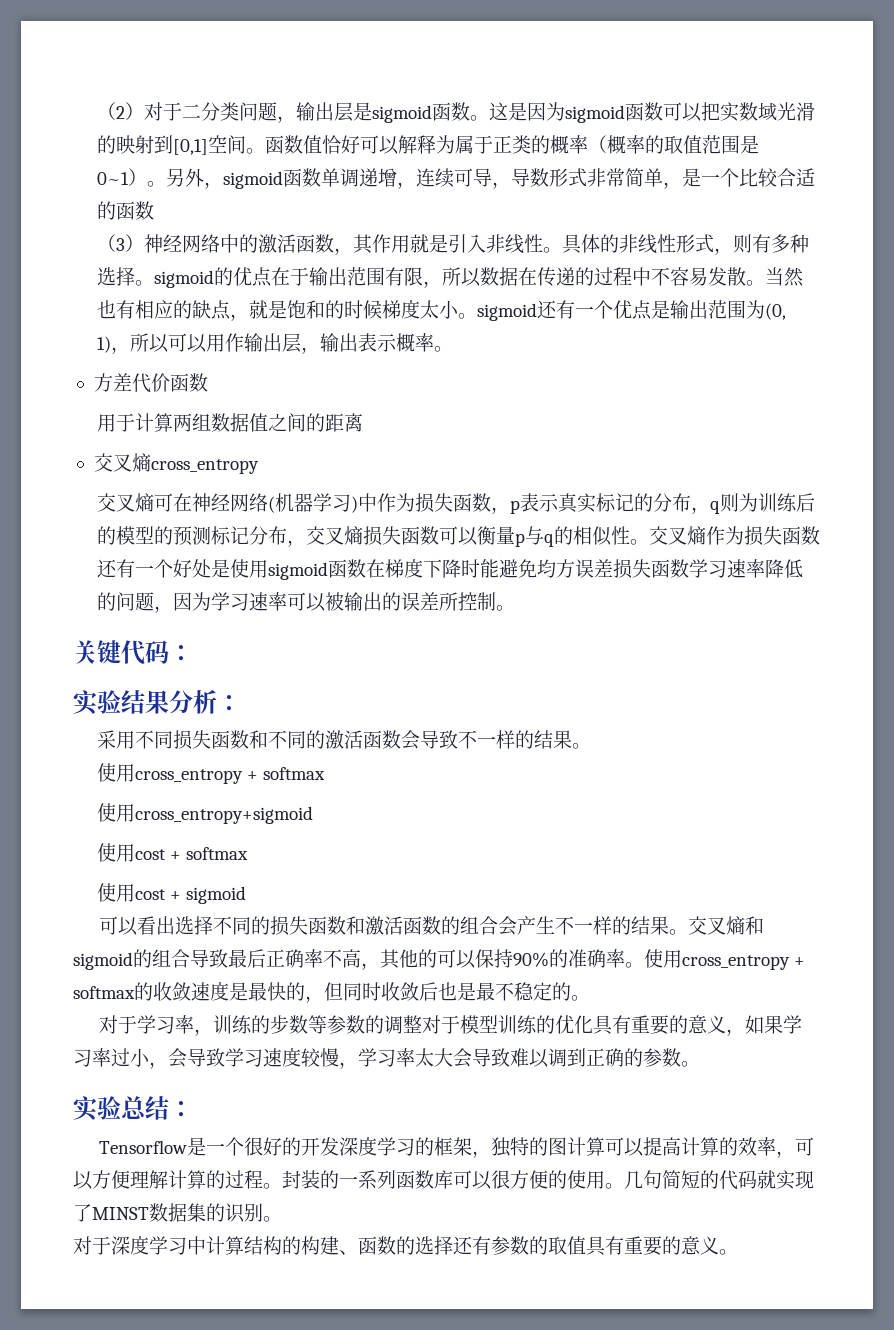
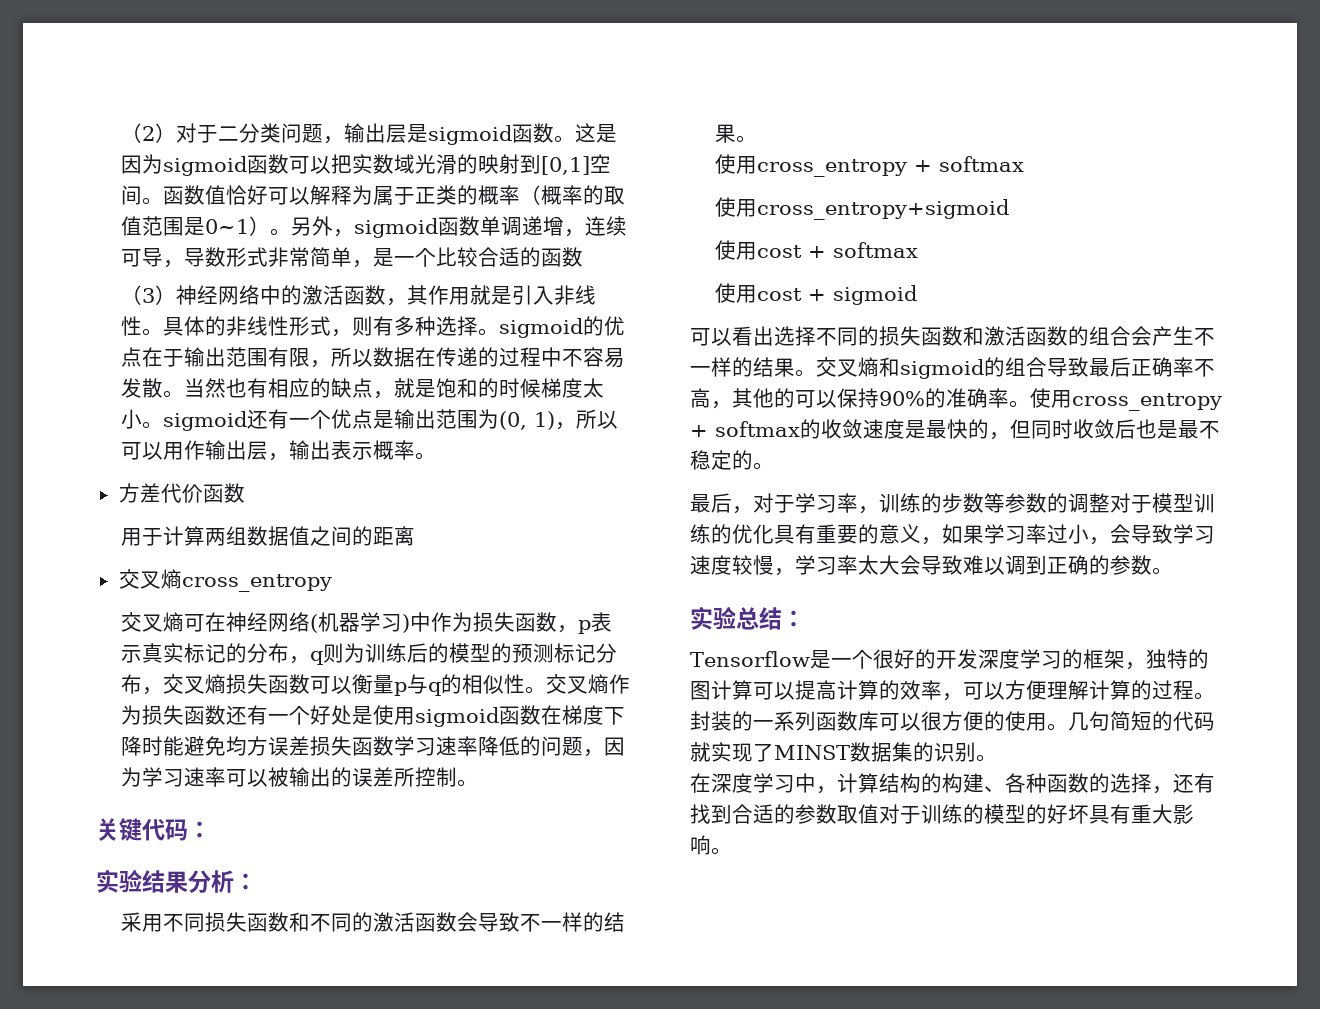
- 对于学习率，训练的步数等参数的调整对于模型训练的优化具有重要的意义，如果学习率过小，会导致学习速度较慢，学习率太大会导致难以调到正确的参数。
+ 最后，对于学习率，训练的步数等参数的调整对于模型训练的优化具有重要的意义，如果学习率过小，会导致学习速度较慢，学习率太大会导致难以调到正确的参数。
- 对于深度学习中计算结构的构建、函数的选择还有参数的取值具有重要的意义。
+ 在深度学习中，计算结构的构建、各种函数的选择，还有找到合适的参数取值对于训练的模型的好坏具有重大影响。

